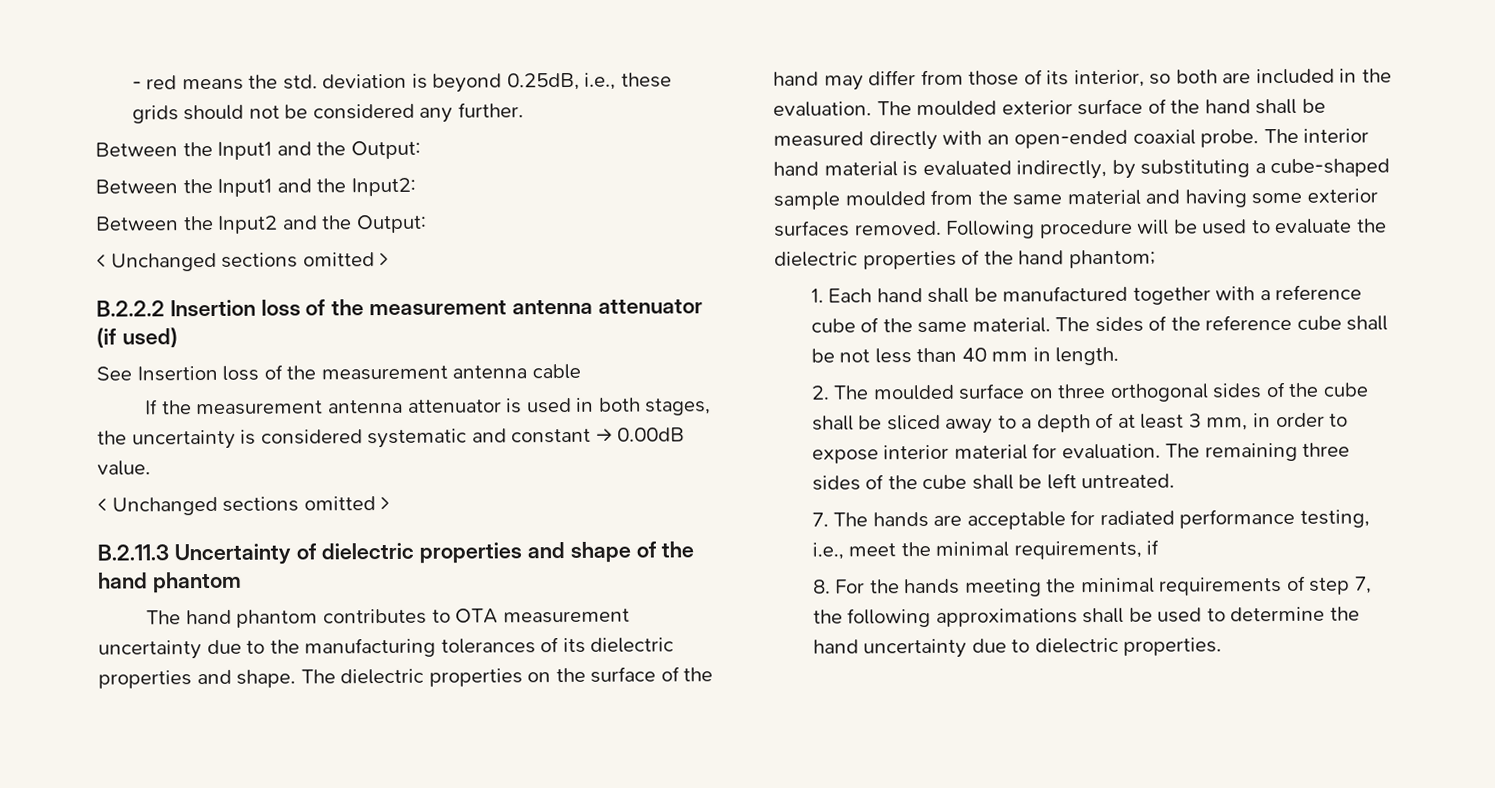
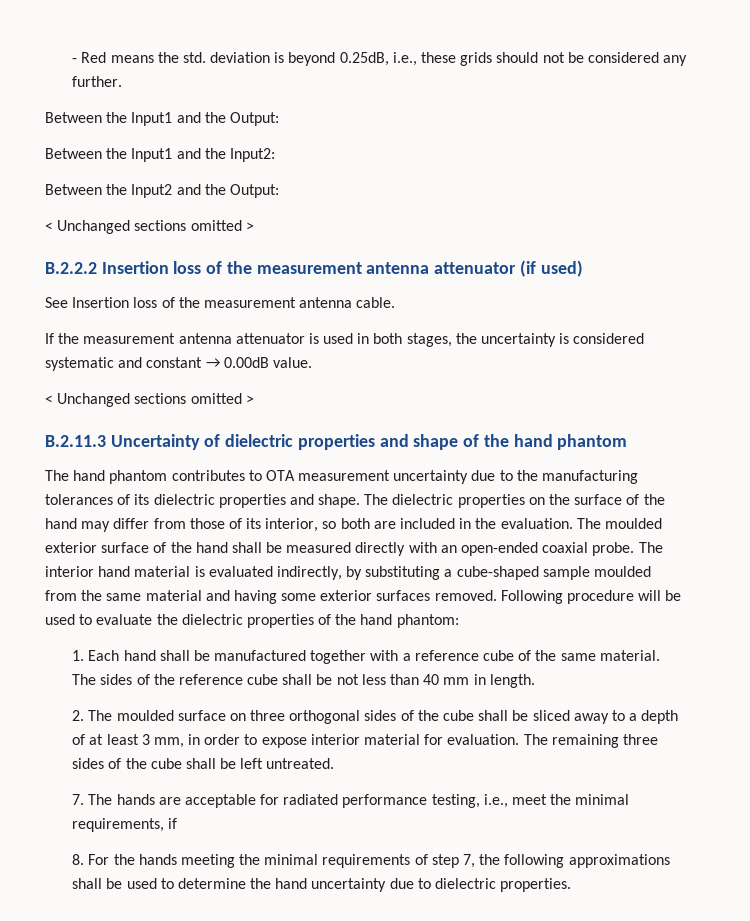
- - red means the std. deviation is beyond 0.25dB, i.e., these grids should not be considered any further.
+ - Red means the std. deviation is beyond 0.25dB, i.e., these grids should not be considered any further.
- See Insertion loss of the measurement antenna cable
+ See Insertion loss of the measurement antenna cable.
- Following procedure will be used to evaluate the dielectric properties of the hand phantom;
+ Following procedure will be used to evaluate the dielectric properties of the hand phantom:

